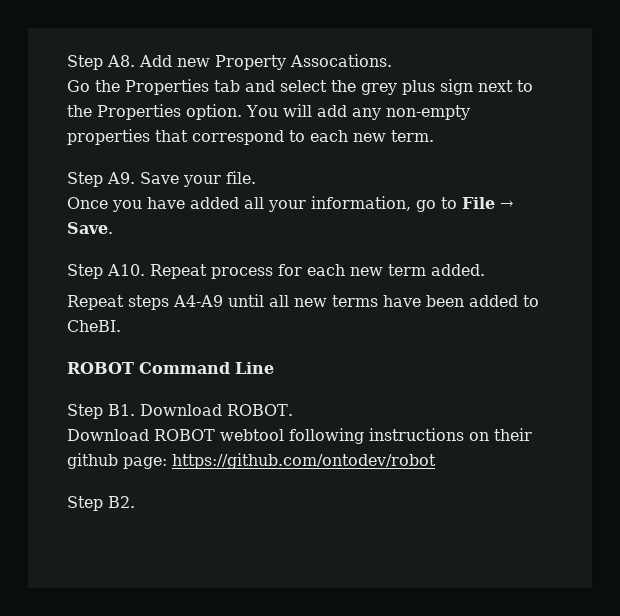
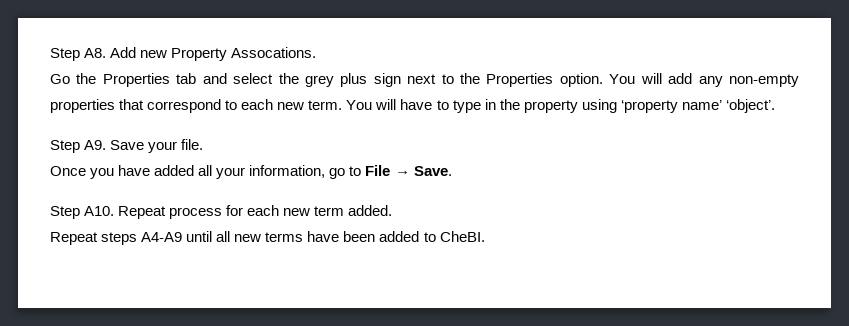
+ You will have to type in the property using ‘property name’ ‘object’.
- ROBOT Command Line
- Step B1. Download ROBOT.
- Download ROBOT webtool following instructions on their github page: https://github.com/ontodev/robot
- Step B2.

